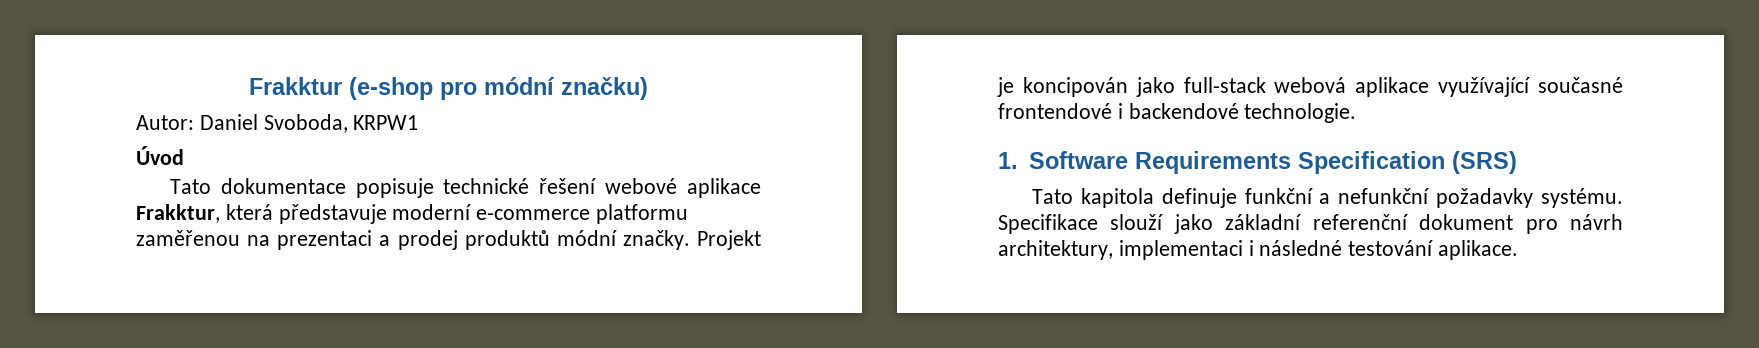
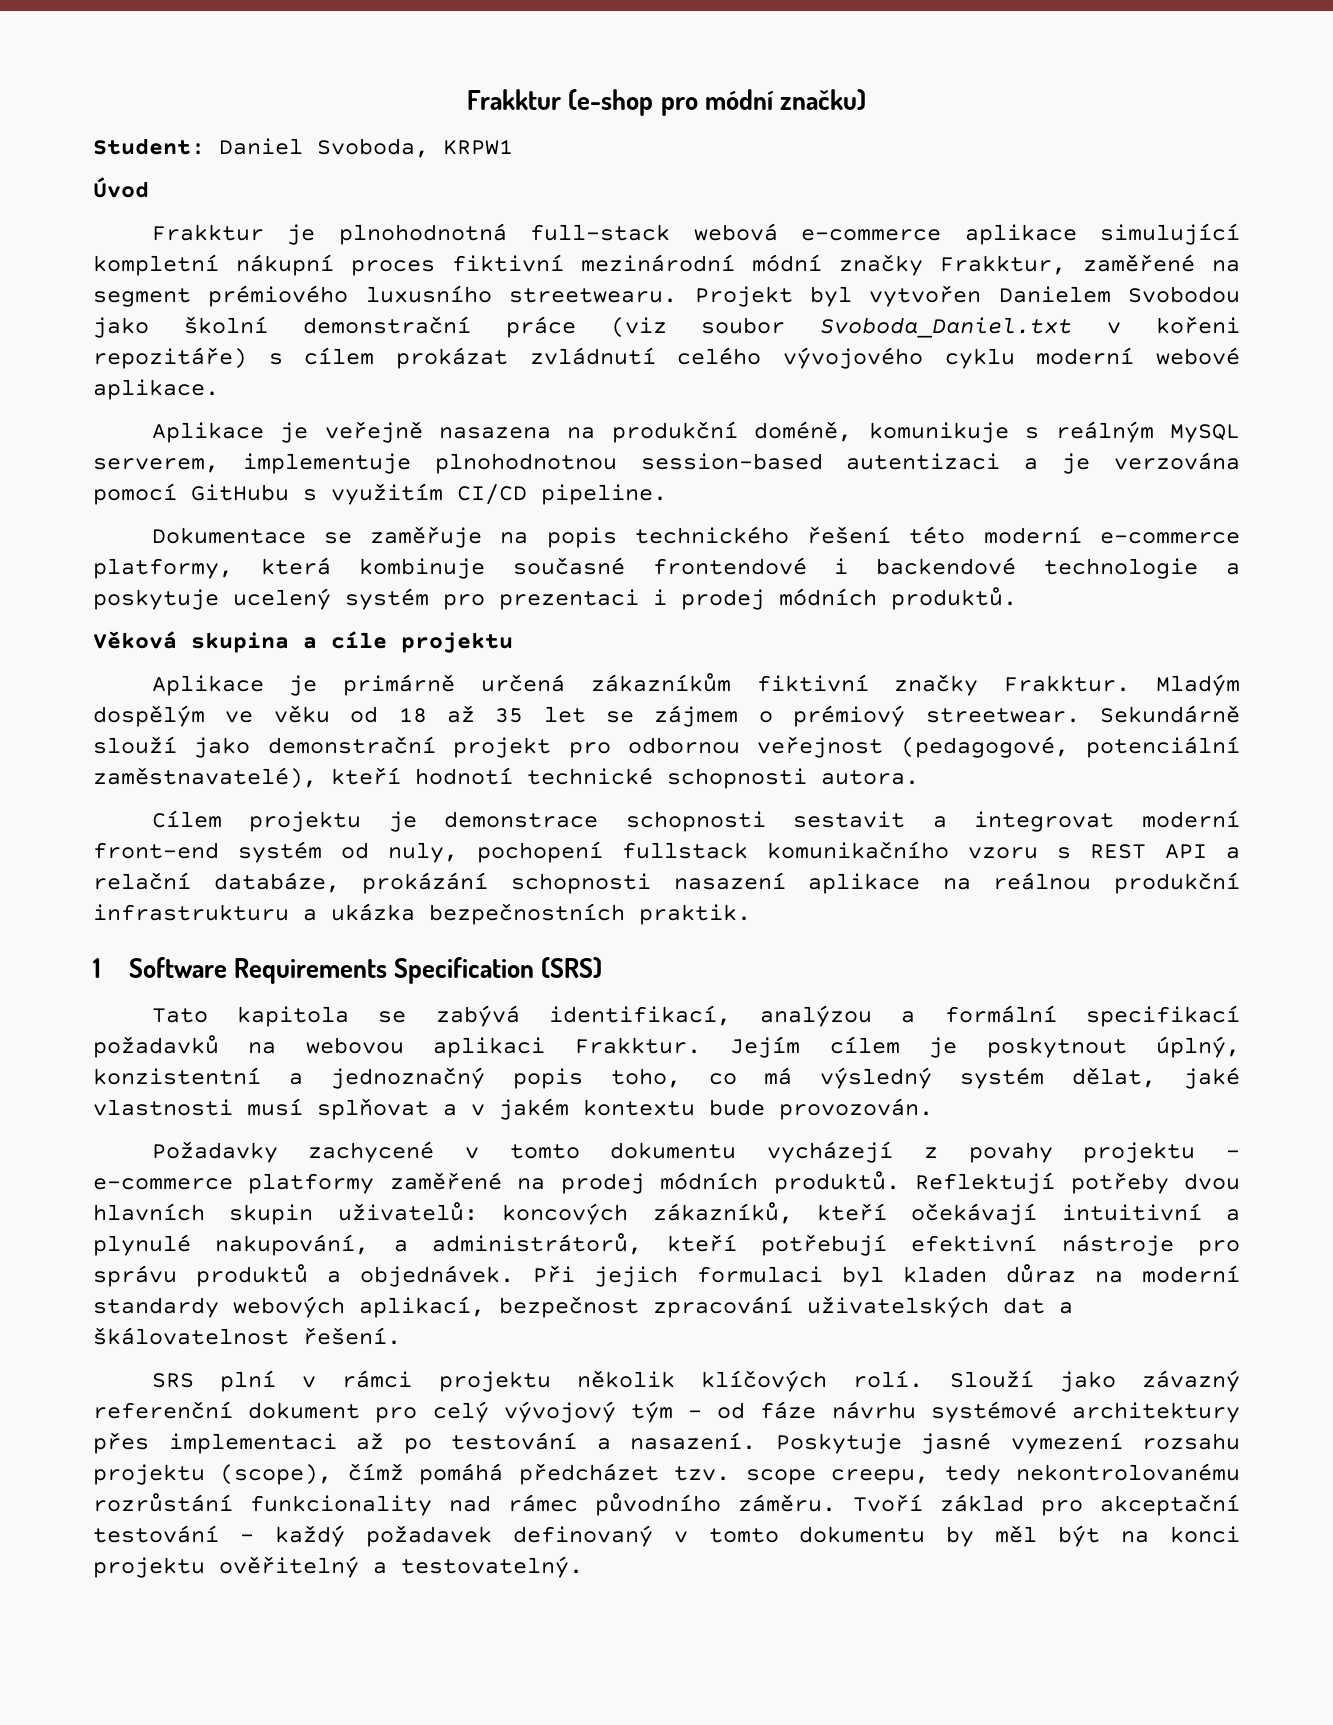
- Autor: Daniel Svoboda, KRPW1
+ Student: Daniel Svoboda, KRPW1
- Tato dokumentace popisuje technické řešení webové aplikace Frakktur, která představuje moderní e‑commerce platformu zaměřenou na prezentaci a prodej produktů módní značky. Projekt je koncipován jako full‑stack webová aplikace využívající současné frontendové i backendové technologie.
- 1. Software Requirements Specification (SRS)
+ Frakktur je plnohodnotná full-stack webová e-commerce aplikace simulující kompletní nákupní proces fiktivní mezinárodní módní značky Frakktur, zaměřené na segment prémiového luxusního streetwearu. Projekt byl vytvořen Danielem Svobodou jako školní demonstrační práce (viz soubor Svoboda_Daniel.txt v kořeni repozitáře) s cílem prokázat zvládnutí celého vývojového cyklu moderní webové aplikace.
+ Aplikace je veřejně nasazena na produkční doméně, komunikuje s reálným MySQL serverem, implementuje plnohodnotnou session-based autentizaci a je verzována pomocí GitHubu s využitím CI/CD pipeline.
+ Dokumentace se zaměřuje na popis technického řešení této moderní e-commerce platformy, která kombinuje současné frontendové i backendové technologie a poskytuje ucelený systém pro prezentaci i prodej módních produktů.
+ Věková skupina a cíle projektu
+ Aplikace je primárně určená zákazníkům fiktivní značky Frakktur. Mladým dospělým ve věku od 18 až 35 let se zájmem o prémiový streetwear. Sekundárně slouží jako demonstrační projekt pro odbornou veřejnost (pedagogové, potenciální zaměstnavatelé), kteří hodnotí technické schopnosti autora.
+ Cílem projektu je demonstrace schopnosti sestavit a integrovat moderní front-end systém od nuly, pochopení fullstack komunikačního vzoru s REST API a relační databáze, prokázání schopnosti nasazení aplikace na reálnou produkční infrastrukturu a ukázka bezpečnostních praktik.
+ 1 Software Requirements Specification (SRS)
- Tato kapitola definuje funkční a nefunkční požadavky systému. Specifikace slouží jako základní referenční dokument pro návrh architektury, implementaci i následné testování aplikace.
+ Tato kapitola se zabývá identifikací, analýzou a formální specifikací požadavků na webovou aplikaci Frakktur. Jejím cílem je poskytnout úplný, konzistentní a jednoznačný popis toho, co má výsledný systém dělat, jaké vlastnosti musí splňovat a v jakém kontextu bude provozován.
+ Požadavky zachycené v tomto dokumentu vycházejí z povahy projektu – e-commerce platformy zaměřené na prodej módních produktů. Reflektují potřeby dvou hlavních skupin uživatelů: koncových zákazníků, kteří očekávají intuitivní a plynulé nakupování, a administrátorů, kteří potřebují efektivní nástroje pro správu produktů a objednávek. Při jejich formulaci byl kladen důraz na moderní standardy webových aplikací, bezpečnost zpracování uživatelských dat a škálovatelnost řešení.
+ SRS plní v rámci projektu několik klíčových rolí. Slouží jako závazný referenční dokument pro celý vývojový tým – od fáze návrhu systémové architektury přes implementaci až po testování a nasazení. Poskytuje jasné vymezení rozsahu projektu (scope), čímž pomáhá předcházet tzv. scope creepu, tedy nekontrolovanému rozrůstání funkcionality nad rámec původního záměru. Tvoří základ pro akceptační testování – každý požadavek definovaný v tomto dokumentu by měl být na konci projektu ověřitelný a testovatelný.

